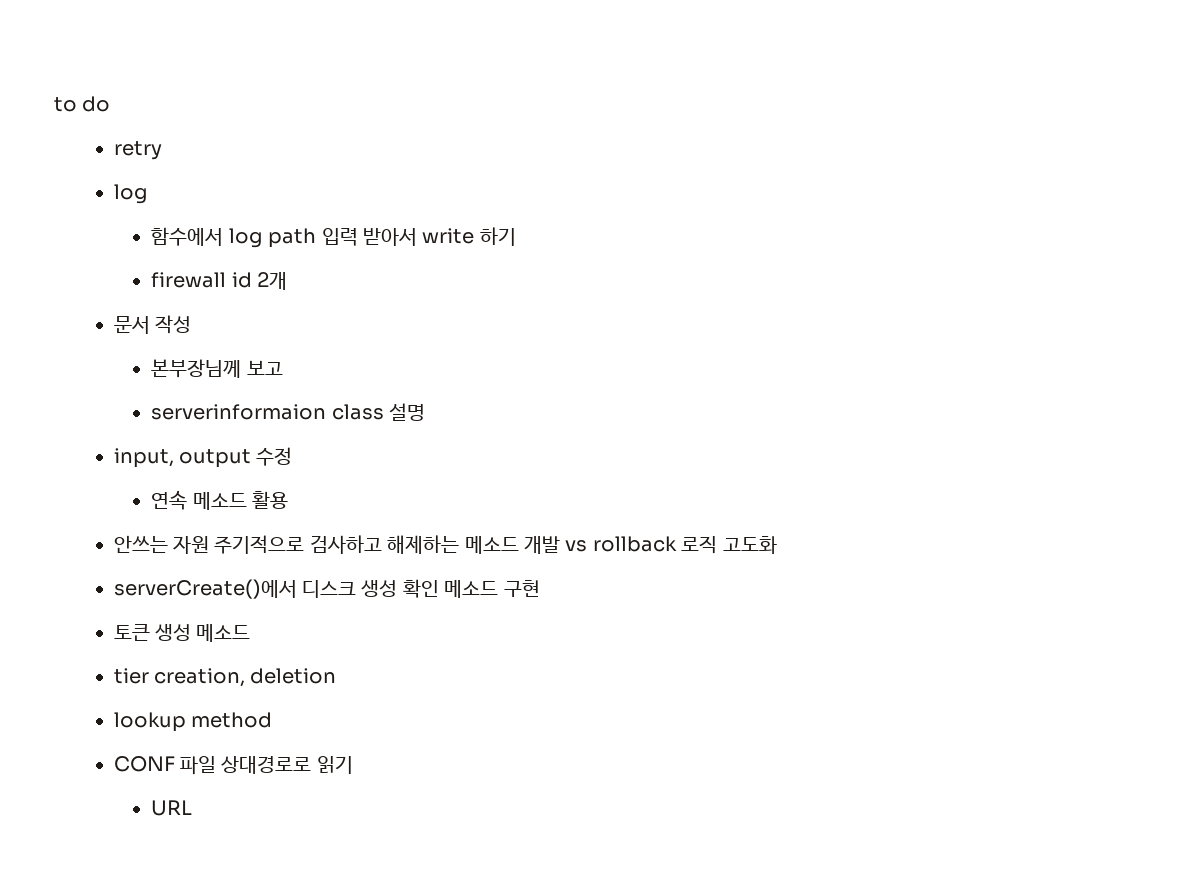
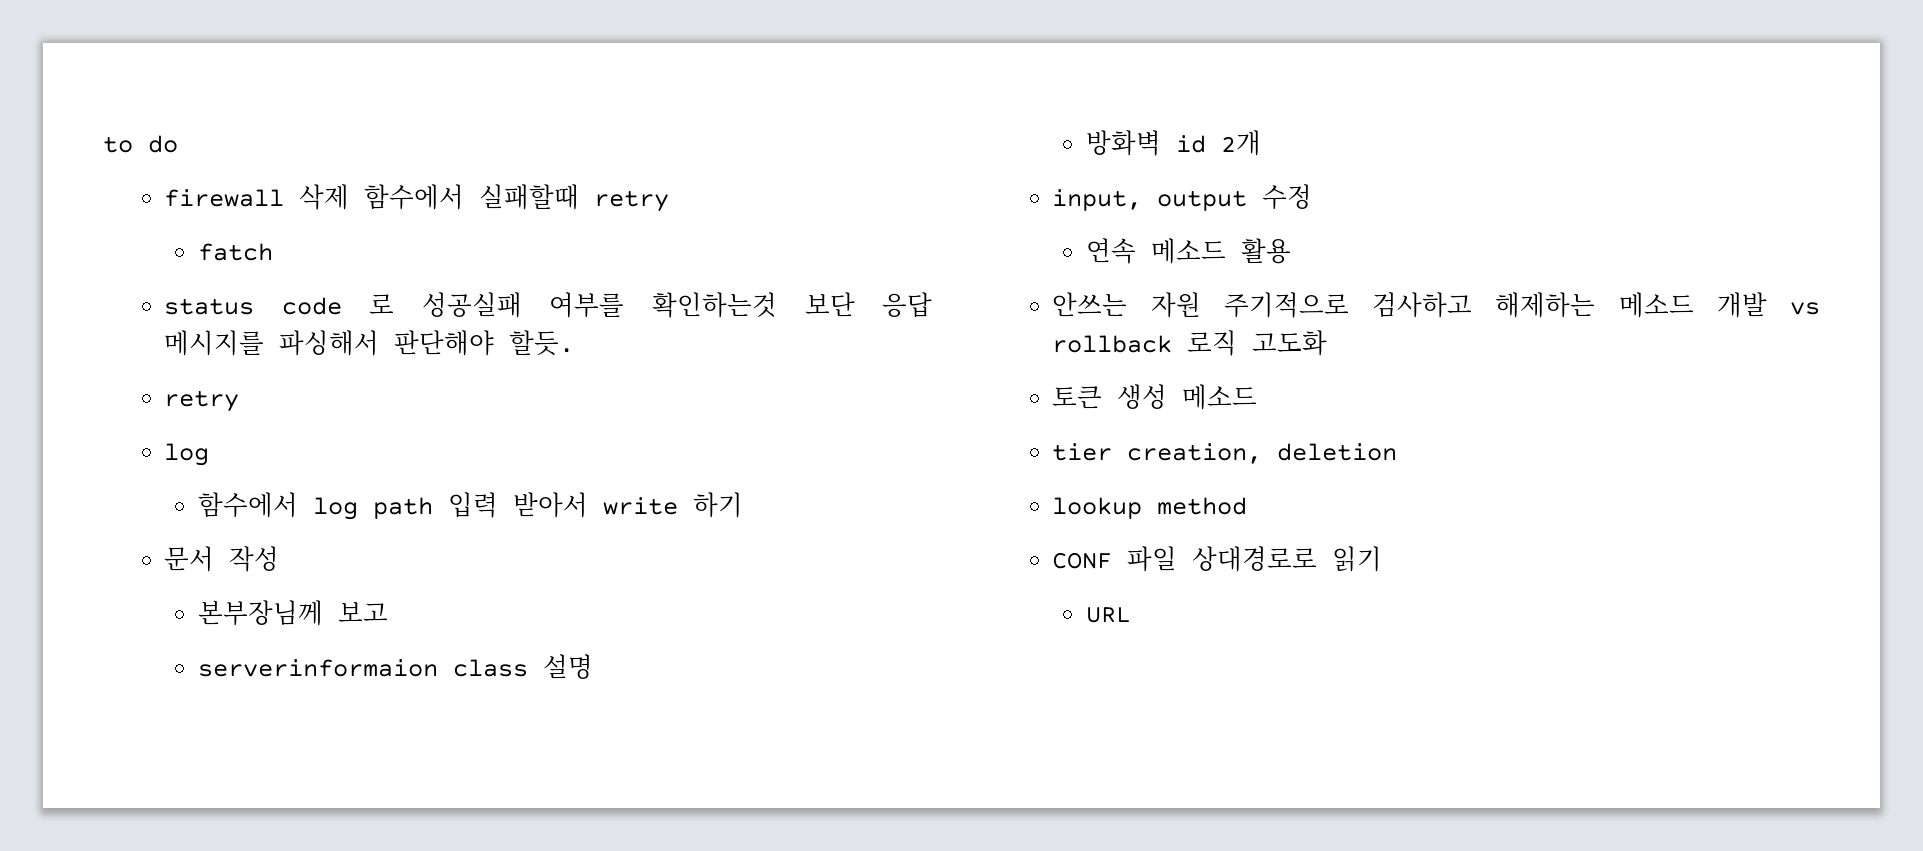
+ firewall 삭제 함수에서 실패할때 retry
+ fatch
+ status code 로 성공실패 여부를 확인하는것 보단 응답 메시지를 파싱해서 판단해야 할듯.
- firewall id 2개
+ 방화벽 id 2개
- serverCreate()에서 디스크 생성 확인 메소드 구현

